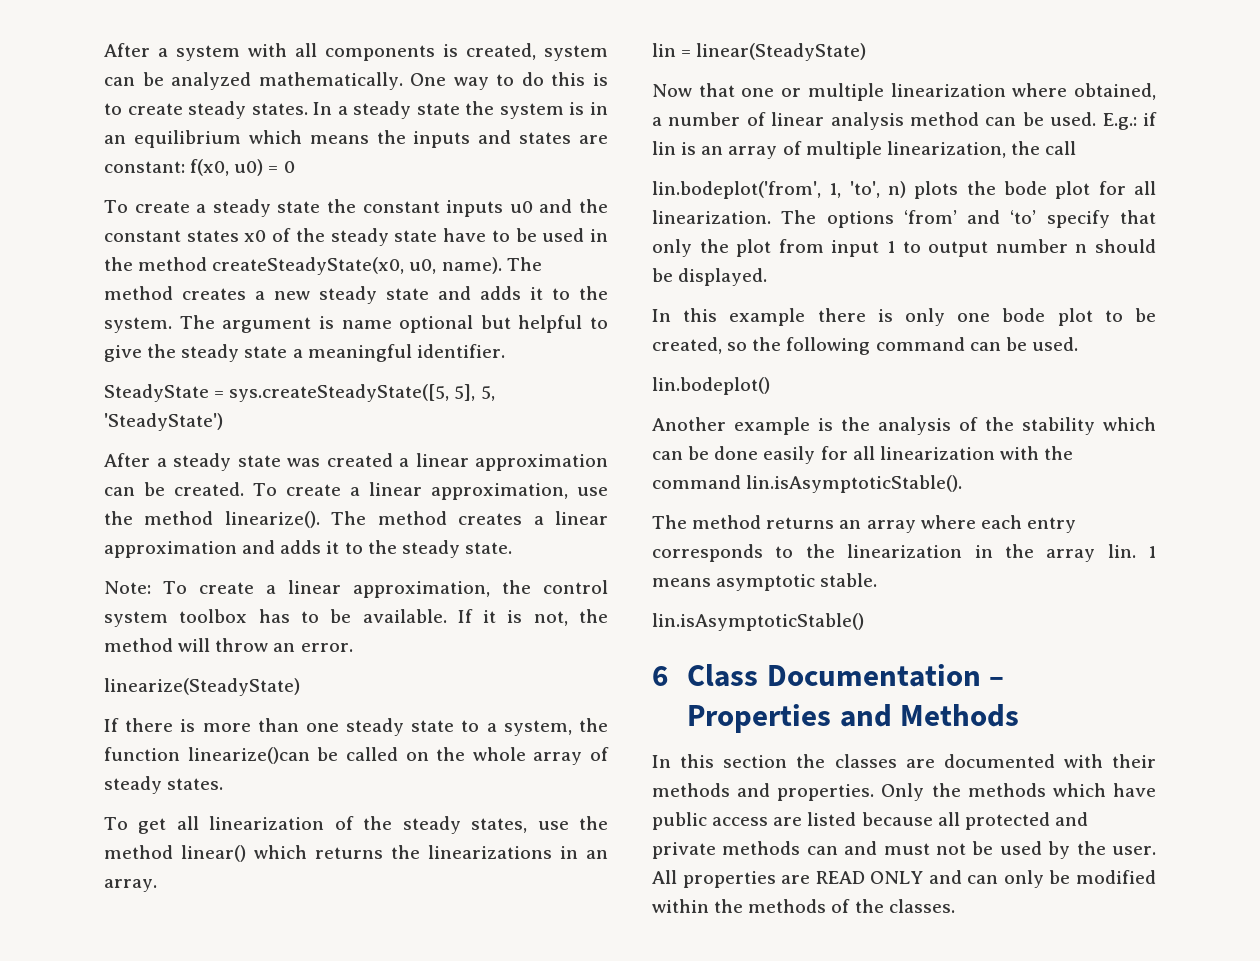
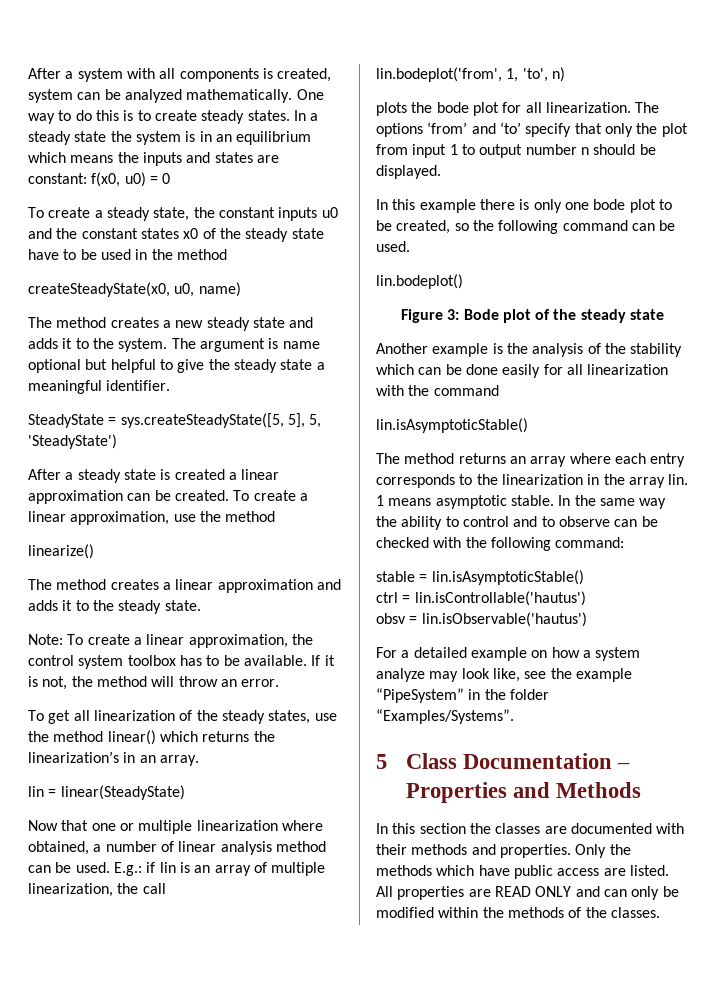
- To create a steady state the constant inputs u0 and the constant states x0 of the steady state have to be used in the method createSteadyState(x0, u0, name). The method creates a new steady state and adds it to the system.
+ To create a steady state, the constant inputs u0 and the constant states x0 of the steady state have to be used in the method
+ createSteadyState(x0, u0, name)
+ The method creates a new steady state and adds it to the system.
- After a steady state was created a linear approximation can be created.
+ After a steady state is created a linear approximation can be created.
- To create a linear approximation, use the method linearize(). The method creates a linear approximation and adds it to the steady state.
+ To create a linear approximation, use the method
+ linearize()
+ The method creates a linear approximation and adds it to the steady state.
- linearize(SteadyState)
- If there is more than one steady state to a system, the function linearize()can be called on the whole array of steady states.
- To get all linearization of the steady states, use the method linear() which returns the linearizations in an array.
+ To get all linearization of the steady states, use the method linear() which returns the linearization’s in an array.
- lin.bodeplot('from', 1, 'to', n) plots the bode plot for all linearization.
+ lin.bodeplot('from', 1, 'to', n)
+ plots the bode plot for all linearization.
+ Figure 3: Bode plot of the steady state
- Another example is the analysis of the stability which can be done easily for all linearization with the command lin.isAsymptoticStable().
+ Another example is the analysis of the stability which can be done easily for all linearization with the command
+ lin.isAsymptoticStable()
- 1 means asymptotic stable.
- lin.isAsymptoticStable()
- 6 Class Documentation – Properties and Methods
+ 1 means asymptotic stable. In the same way the ability to control and to observe can be checked with the following command:
+ stable = lin.isAsymptoticStable()
+ ctrl = lin.isControllable('hautus')
+ obsv = lin.isObservable('hautus')
+ For a detailed example on how a system analyze may look like, see the example “PipeSystem” in the folder “Examples/Systems”.
+ 5 Class Documentation – Properties and Methods
- Only the methods which have public access are listed because all protected and private methods can and must not be used by the user.
+ Only the methods which have public access are listed.

